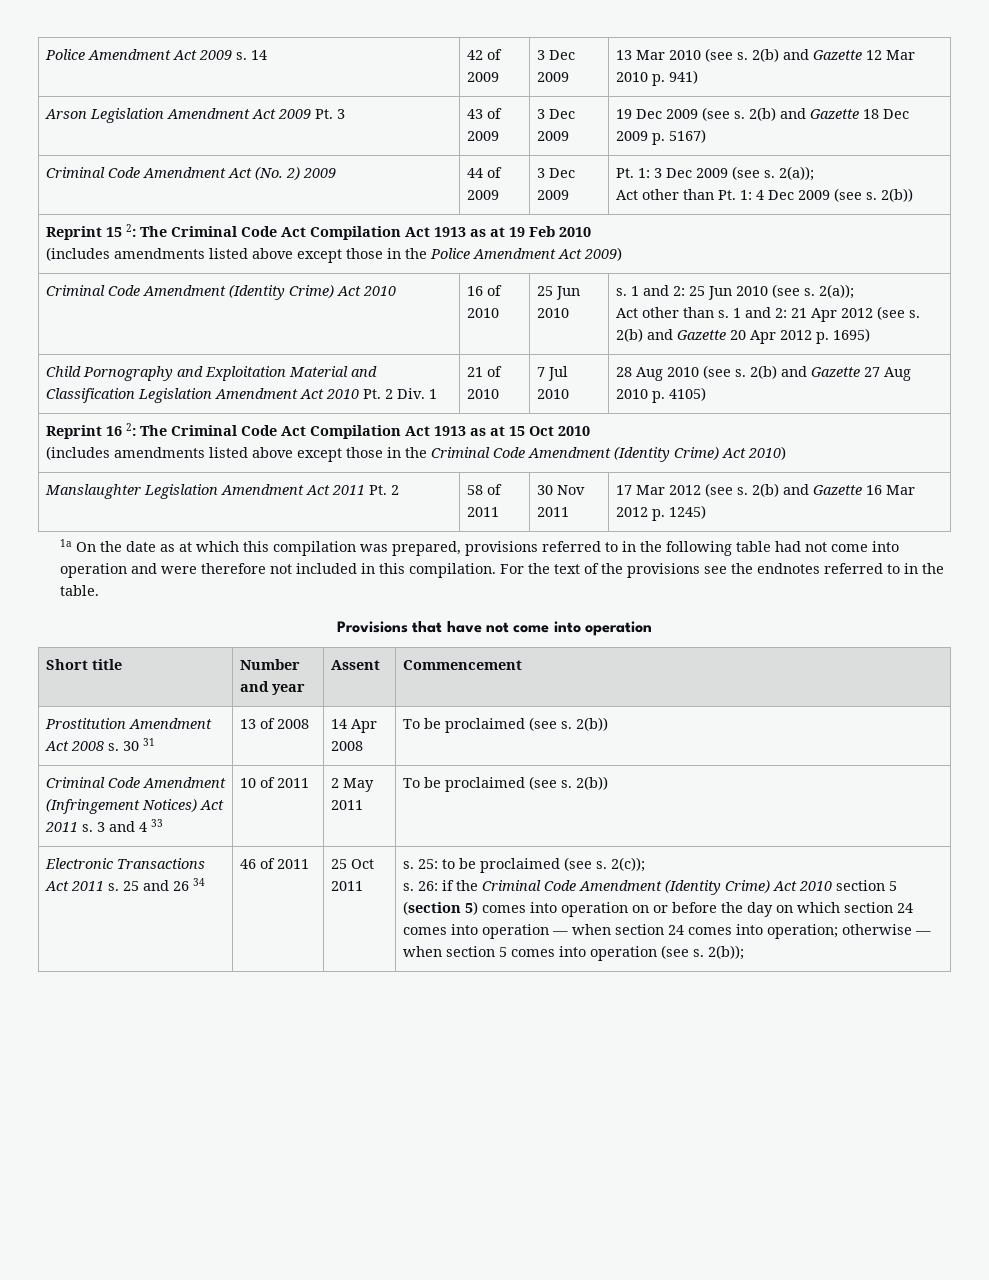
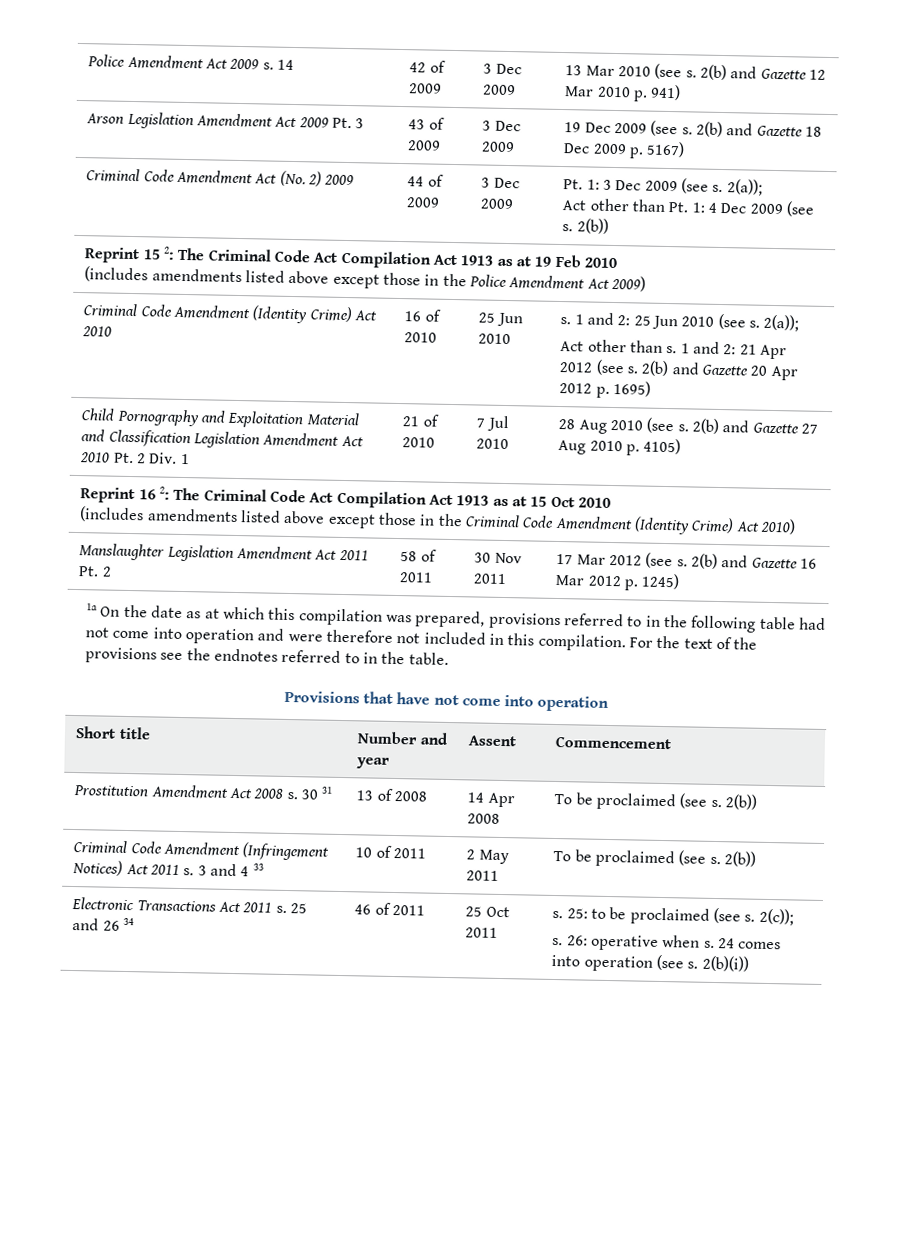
- 26: if the Criminal Code Amendment (Identity Crime) Act 2010 section 5 (section 5) comes into operation on or before the day on which section 24 comes into operation — when section 24 comes into operation; otherwise — when section 5 comes into operation (see s.
+ 26: operative when s. 24 comes into operation (see s.
- 2(b));
+ 2(b)(i))

